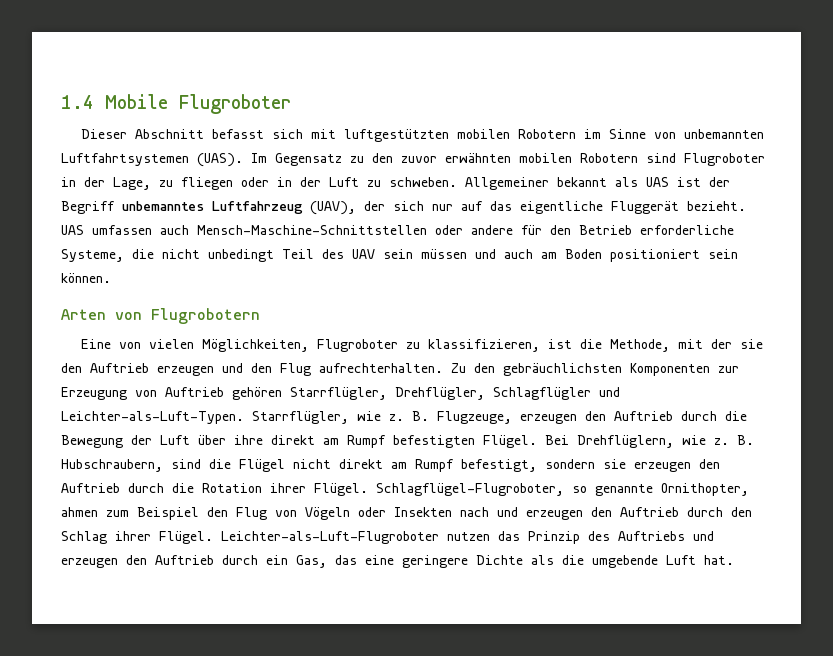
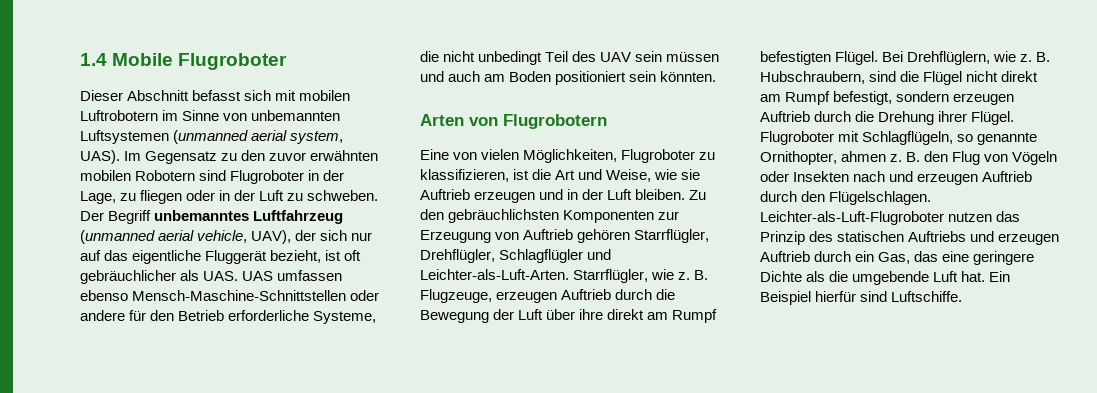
- Dieser Abschnitt befasst sich mit luftgestützten mobilen Robotern im Sinne von unbemannten Luftfahrtsystemen (UAS).
+ Dieser Abschnitt befasst sich mit mobilen Luftrobotern im Sinne von unbemannten Luftsystemen (unmanned aerial system, UAS).
- Allgemeiner bekannt als UAS ist der Begriff unbemanntes Luftfahrzeug (UAV), der sich nur auf das eigentliche Fluggerät bezieht. UAS umfassen auch Mensch-Maschine-Schnittstellen oder andere für den Betrieb erforderliche Systeme, die nicht unbedingt Teil des UAV sein müssen und auch am Boden positioniert sein können.
+ Der Begriff unbemanntes Luftfahrzeug (unmanned aerial vehicle, UAV), der sich nur auf das eigentliche Fluggerät bezieht, ist oft gebräuchlicher als UAS. UAS umfassen ebenso Mensch-Maschine-Schnittstellen oder andere für den Betrieb erforderliche Systeme, die nicht unbedingt Teil des UAV sein müssen und auch am Boden positioniert sein könnten.
- Eine von vielen Möglichkeiten, Flugroboter zu klassifizieren, ist die Methode, mit der sie den Auftrieb erzeugen und den Flug aufrechterhalten.
+ Eine von vielen Möglichkeiten, Flugroboter zu klassifizieren, ist die Art und Weise, wie sie Auftrieb erzeugen und in der Luft bleiben.
- Zu den gebräuchlichsten Komponenten zur Erzeugung von Auftrieb gehören Starrflügler, Drehflügler, Schlagflügler und Leichter-als-Luft-Typen.
+ Zu den gebräuchlichsten Komponenten zur Erzeugung von Auftrieb gehören Starrflügler, Drehflügler, Schlagflügler und Leichter-als-Luft-Arten.
- B. Flugzeuge, erzeugen den Auftrieb durch die Bewegung der Luft über ihre direkt am Rumpf befestigten Flügel.
+ B. Flugzeuge, erzeugen Auftrieb durch die Bewegung der Luft über ihre direkt am Rumpf befestigten Flügel.
- B. Hubschraubern, sind die Flügel nicht direkt am Rumpf befestigt, sondern sie erzeugen den Auftrieb durch die Rotation ihrer Flügel. Schlagflügel-Flugroboter, so genannte Ornithopter, ahmen zum Beispiel den Flug von Vögeln oder Insekten nach und erzeugen den Auftrieb durch den Schlag ihrer Flügel.
+ B. Hubschraubern, sind die Flügel nicht direkt am Rumpf befestigt, sondern erzeugen Auftrieb durch die Drehung ihrer Flügel. Flugroboter mit Schlagflügeln, so genannte Ornithopter, ahmen z. B. den Flug von Vögeln oder Insekten nach und erzeugen Auftrieb durch den Flügelschlagen.
- Leichter-als-Luft-Flugroboter nutzen das Prinzip des Auftriebs und erzeugen den Auftrieb durch ein Gas, das eine geringere Dichte als die umgebende Luft hat.
+ Leichter-als-Luft-Flugroboter nutzen das Prinzip des statischen Auftriebs und erzeugen Auftrieb durch ein Gas, das eine geringere Dichte als die umgebende Luft hat.
+ Ein Beispiel hierfür sind Luftschiffe.

